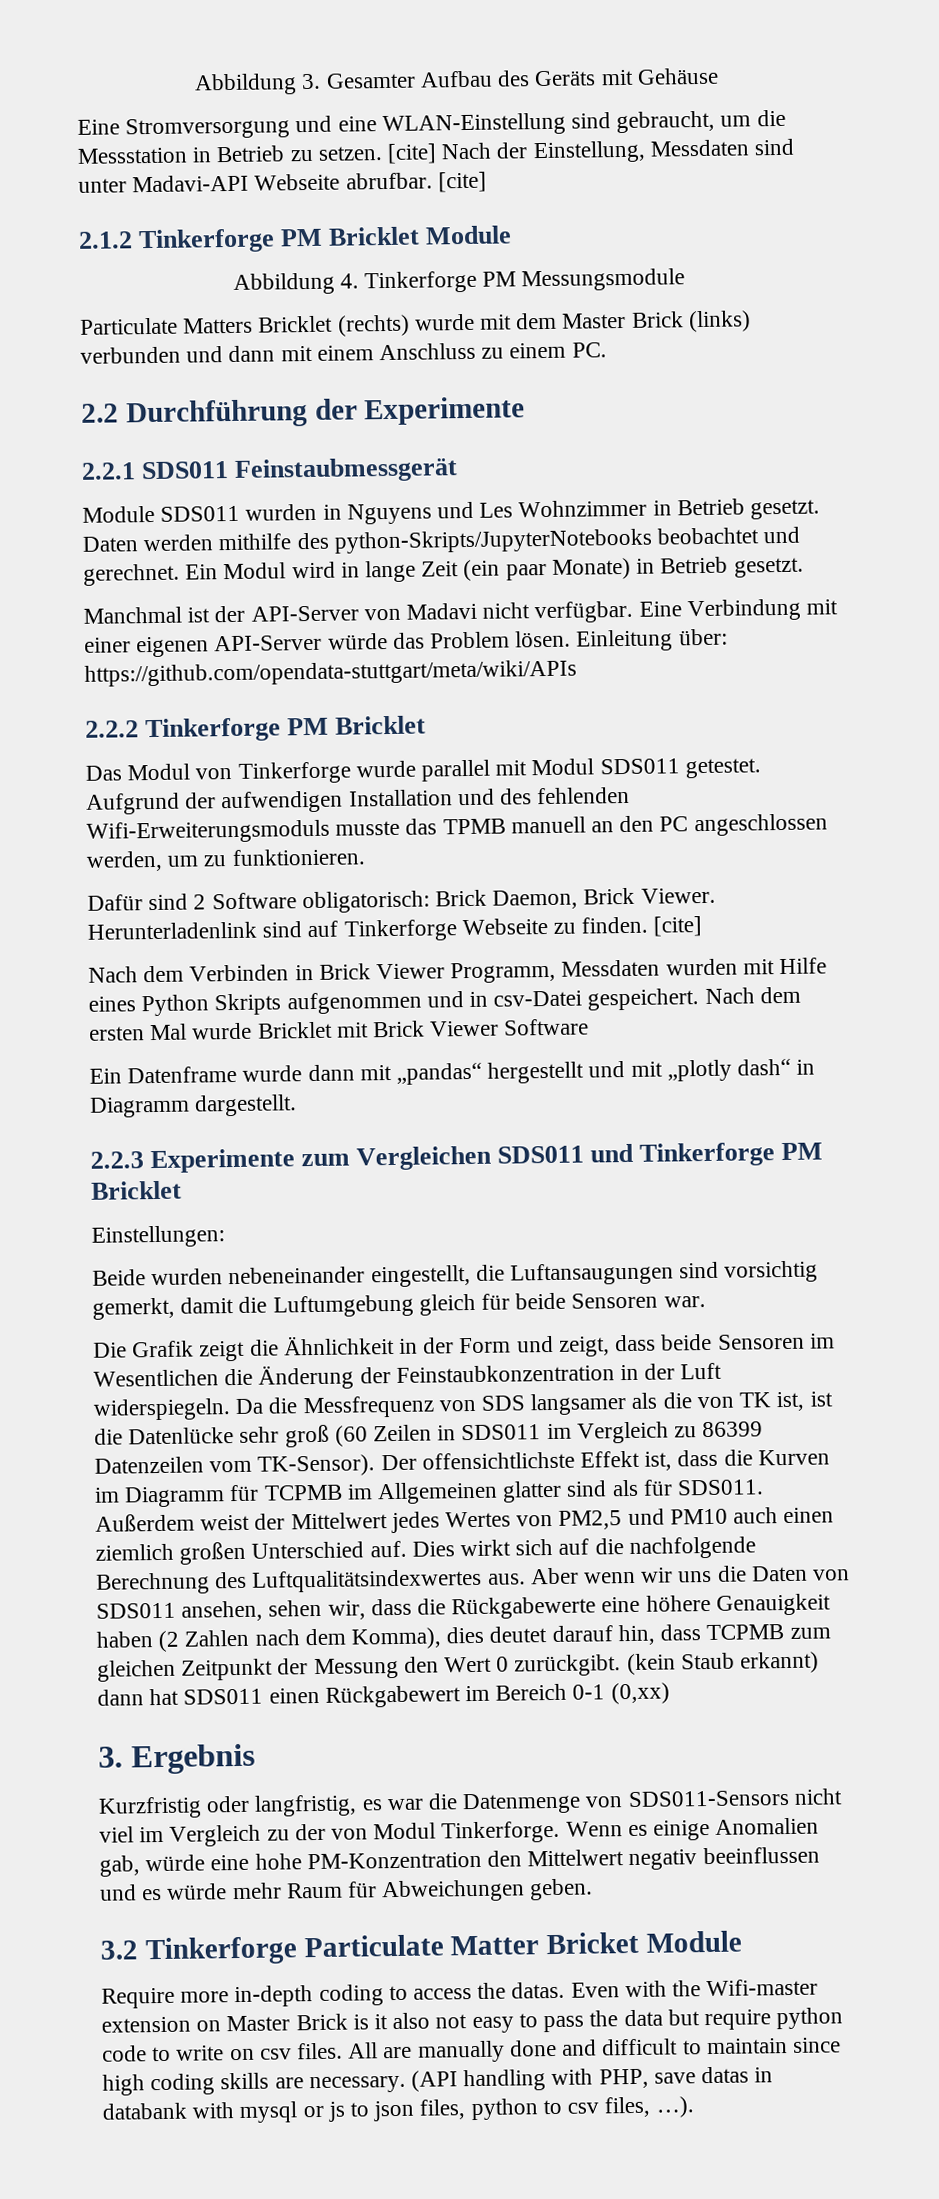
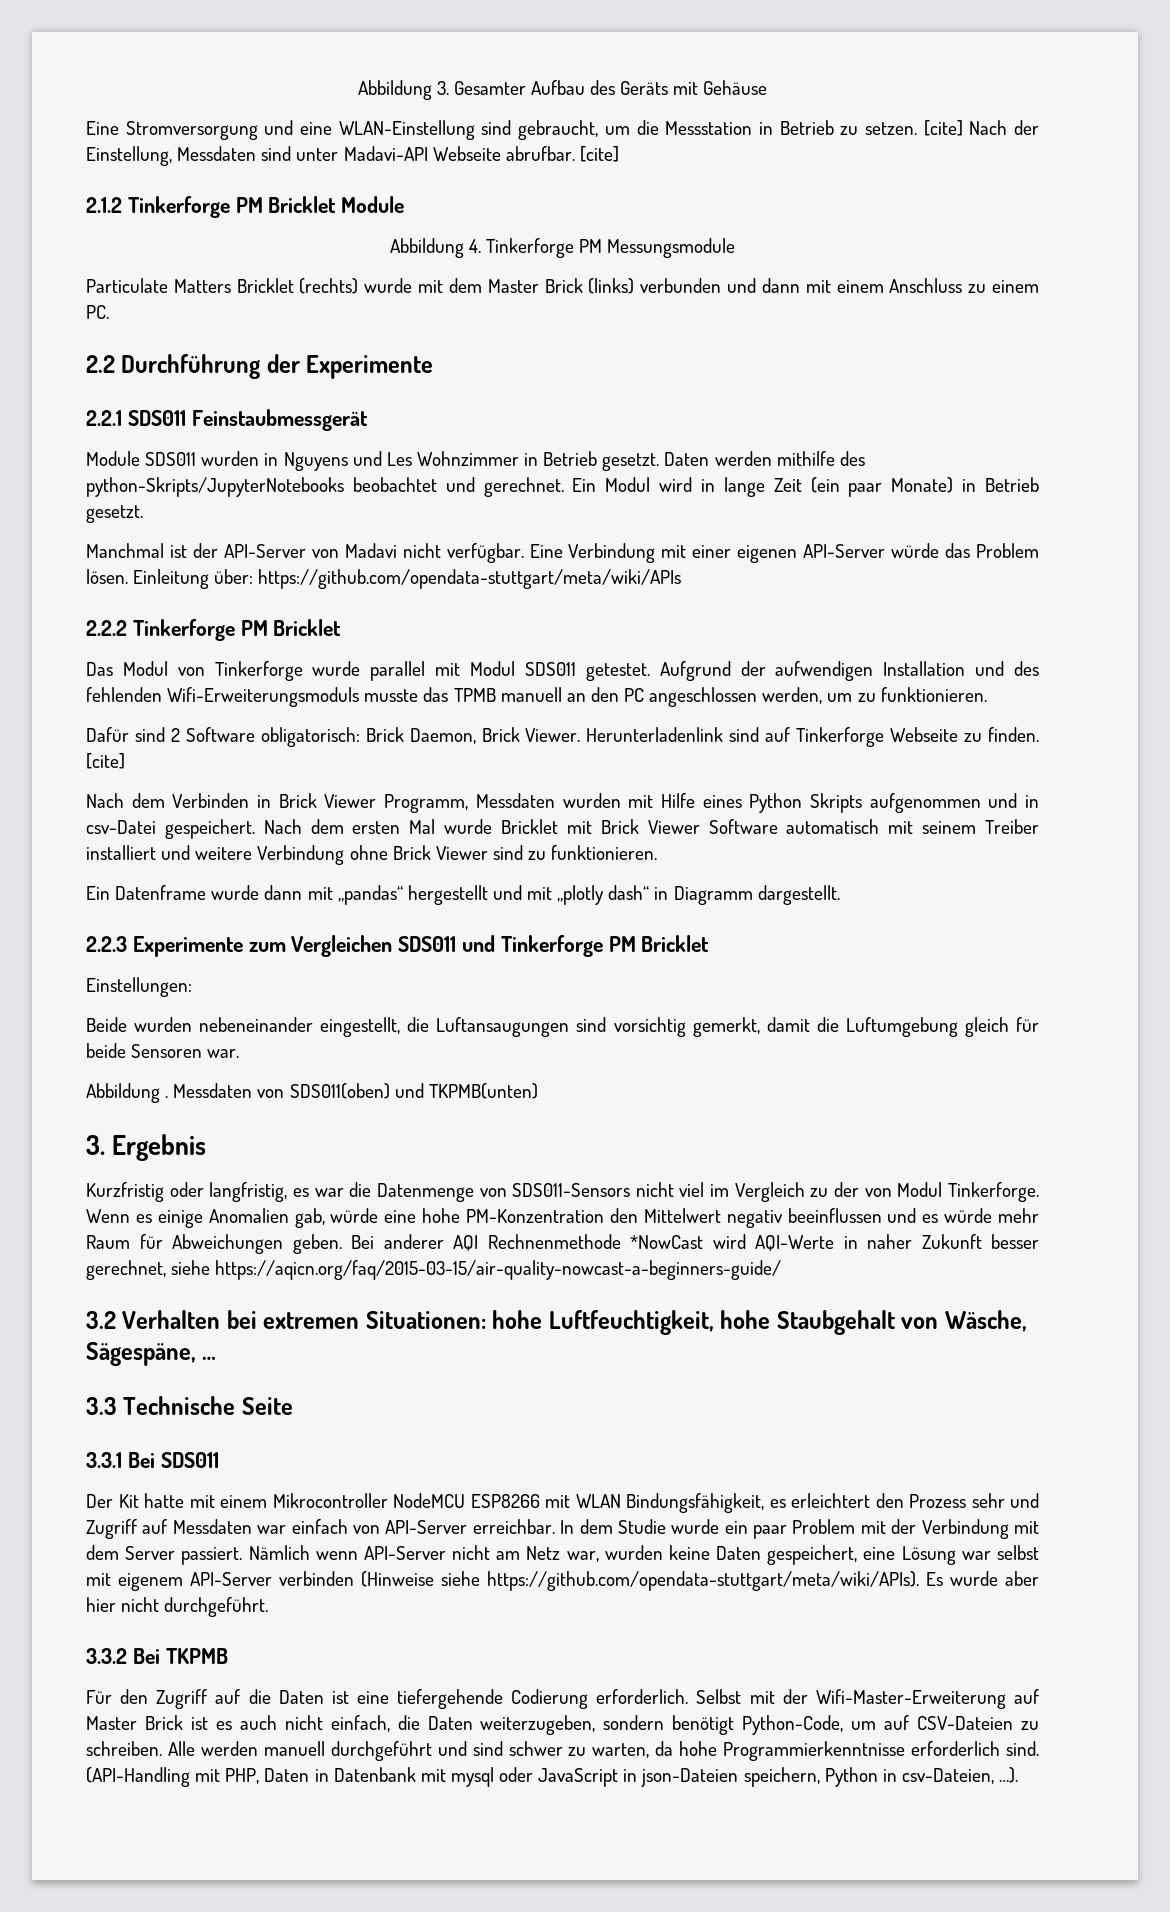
- Nach dem ersten Mal wurde Bricklet mit Brick Viewer Software
+ Nach dem ersten Mal wurde Bricklet mit Brick Viewer Software automatisch mit seinem Treiber installiert und weitere Verbindung ohne Brick Viewer sind zu funktionieren.
- Die Grafik zeigt die Ähnlichkeit in der Form und zeigt, dass beide Sensoren im Wesentlichen die Änderung der Feinstaubkonzentration in der Luft widerspiegeln. Da die Messfrequenz von SDS langsamer als die von TK ist, ist die Datenlücke sehr groß (60 Zeilen in SDS011 im Vergleich zu 86399 Datenzeilen vom TK-Sensor). Der offensichtlichste Effekt ist, dass die Kurven im Diagramm für TCPMB im Allgemeinen glatter sind als für SDS011. Außerdem weist der Mittelwert jedes Wertes von PM2,5 und PM10 auch einen ziemlich großen Unterschied auf. Dies wirkt sich auf die nachfolgende Berechnung des Luftqualitätsindexwertes aus. Aber wenn wir uns die Daten von SDS011 ansehen, sehen wir, dass die Rückgabewerte eine höhere Genauigkeit haben (2 Zahlen nach dem Komma), dies deutet darauf hin, dass TCPMB zum gleichen Zeitpunkt der Messung den Wert 0 zurückgibt. (kein Staub erkannt) dann hat SDS011 einen Rückgabewert im Bereich 0-1 (0,xx)
+ Abbildung . Messdaten von SDS011(oben) und TKPMB(unten)
- Wenn es einige Anomalien gab, würde eine hohe PM-Konzentration den Mittelwert negativ beeinflussen und es würde mehr Raum für Abweichungen geben.
- 3.2 Tinkerforge Particulate Matter Bricket Module
- Require more in-depth coding to access the datas. Even with the Wifi-master extension on Master Brick is it also not easy to pass the data but require python code to write on csv files. All are manually done and difficult to maintain since high coding skills are necessary. (API handling with PHP, save datas in databank with mysql or js to json files, python to csv files, …).
+ Wenn es einige Anomalien gab, würde eine hohe PM-Konzentration den Mittelwert negativ beeinflussen und es würde mehr Raum für Abweichungen geben. Bei anderer AQI Rechnenmethode *NowCast wird AQI-Werte in naher Zukunft besser gerechnet, siehe https://aqicn.org/faq/2015-03-15/air-quality-nowcast-a-beginners-guide/
+ 3.2 Verhalten bei extremen Situationen: hohe Luftfeuchtigkeit, hohe Staubgehalt von Wäsche, Sägespäne, …
+ 3.3 Technische Seite
+ 3.3.1 Bei SDS011
+ Der Kit hatte mit einem Mikrocontroller NodeMCU ESP8266 mit WLAN Bindungsfähigkeit, es erleichtert den Prozess sehr und Zugriff auf Messdaten war einfach von API-Server erreichbar. In dem Studie wurde ein paar Problem mit der Verbindung mit dem Server passiert. Nämlich wenn API-Server nicht am Netz war, wurden keine Daten gespeichert, eine Lösung war selbst mit eigenem API-Server verbinden (Hinweise siehe https://github.com/opendata-stuttgart/meta/wiki/APIs). Es wurde aber hier nicht durchgeführt.
+ 3.3.2 Bei TKPMB
+ Für den Zugriff auf die Daten ist eine tiefergehende Codierung erforderlich. Selbst mit der Wifi-Master-Erweiterung auf Master Brick ist es auch nicht einfach, die Daten weiterzugeben, sondern benötigt Python-Code, um auf CSV-Dateien zu schreiben. Alle werden manuell durchgeführt und sind schwer zu warten, da hohe Programmierkenntnisse erforderlich sind. (API-Handling mit PHP, Daten in Datenbank mit mysql oder JavaScript in json-Dateien speichern, Python in csv-Dateien, …).

